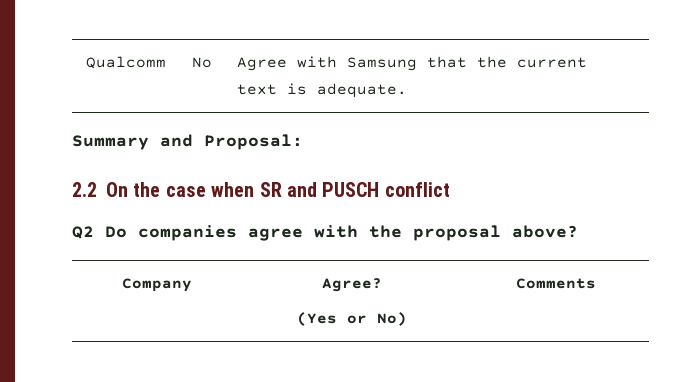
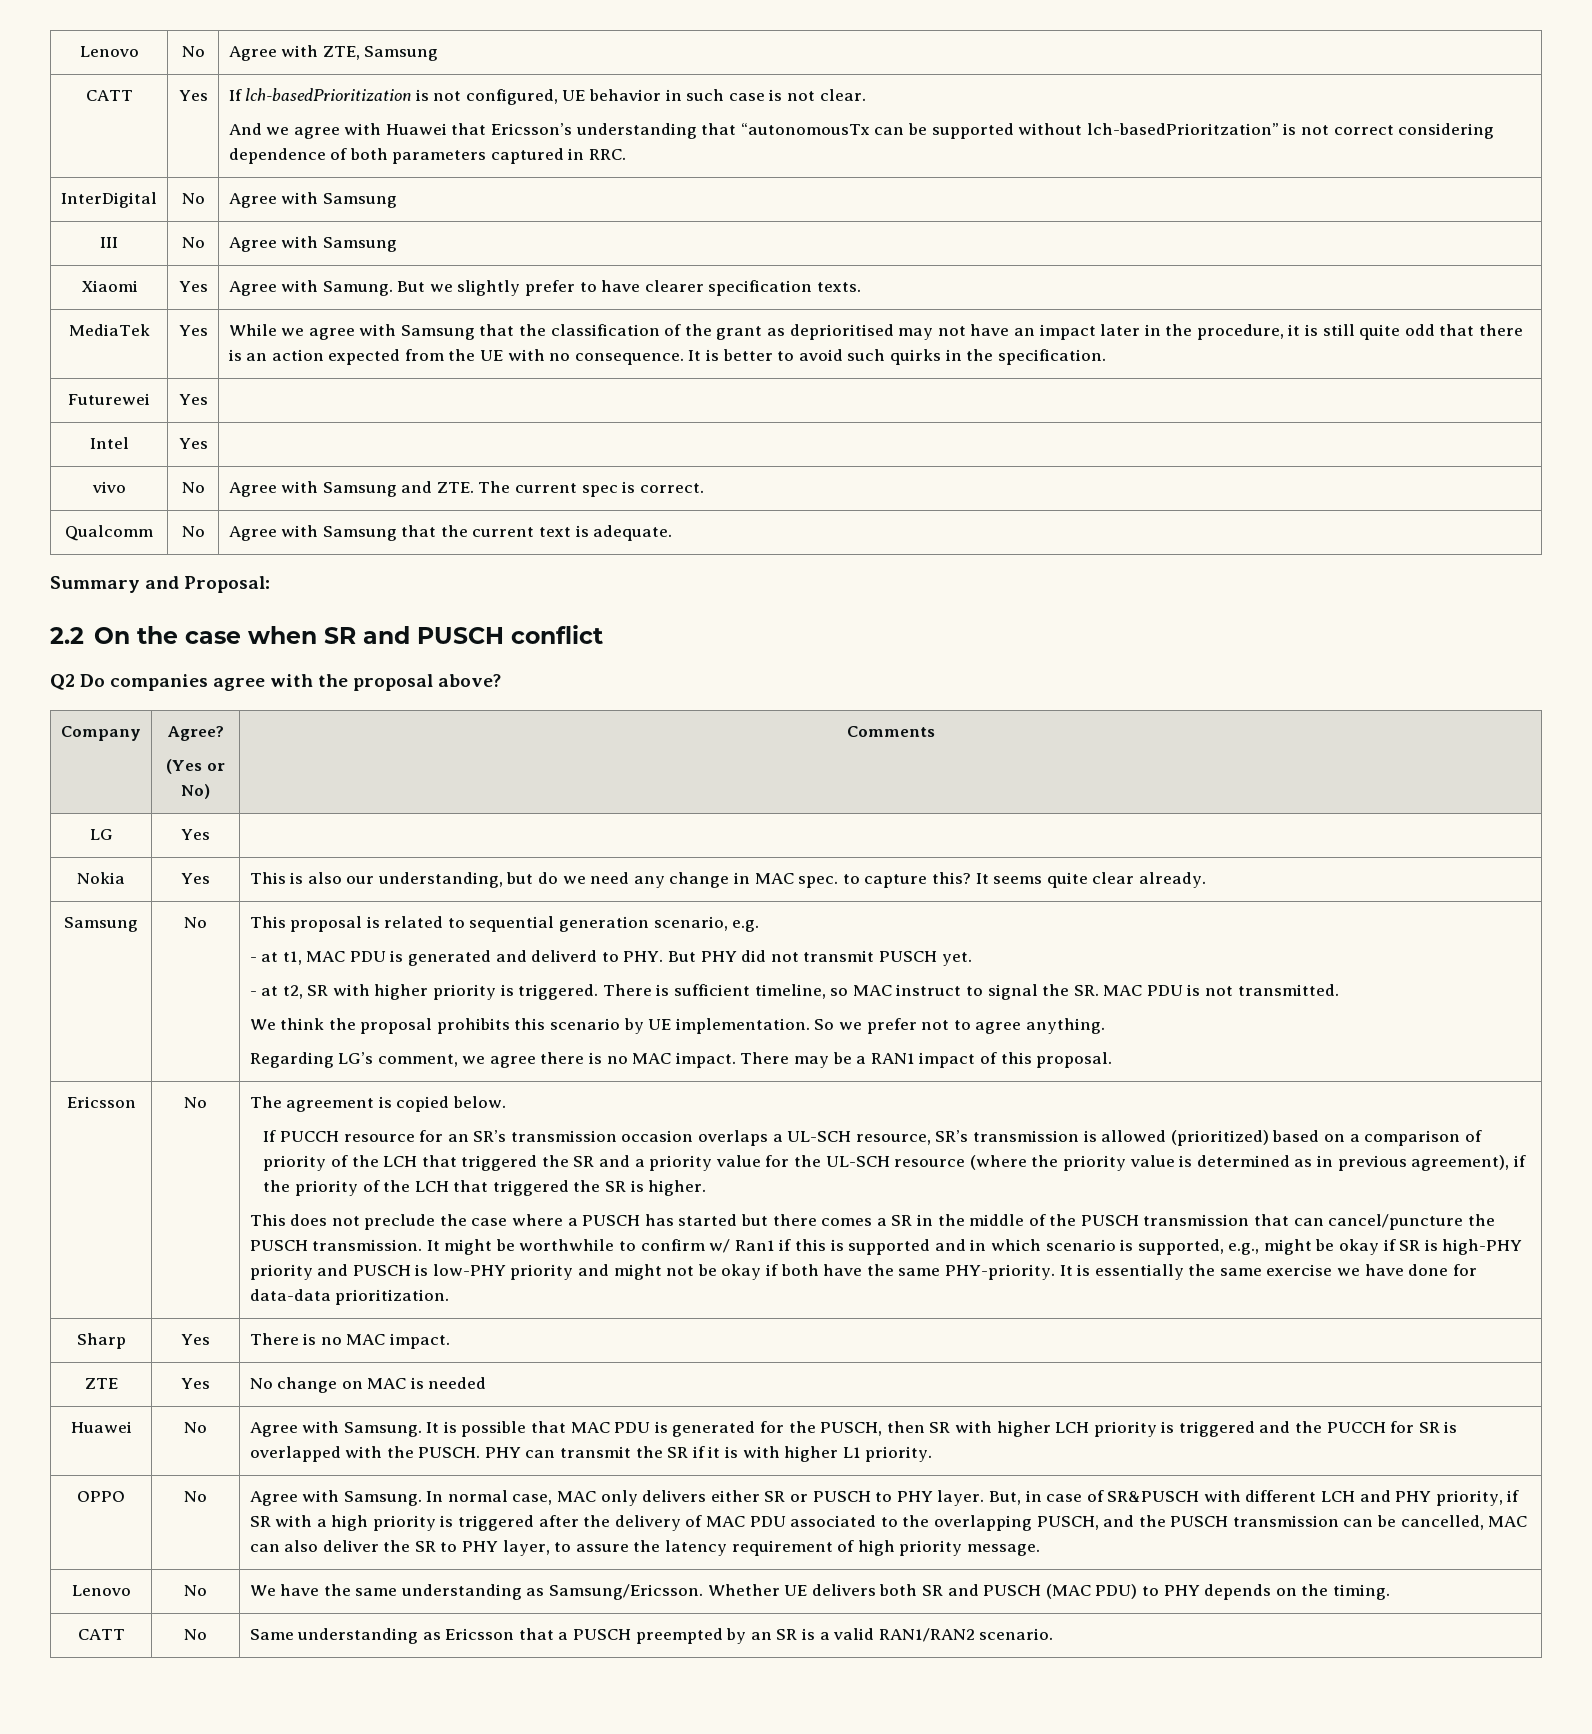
+ Lenovo | No | Agree with ZTE, Samsung
+ CATT | Yes | If lch-basedPrioritization is not configured, UE behavior in such case is not clear.
+ And we agree with Huawei that Ericsson’s understanding that “autonomousTx can be supported without lch-basedPrioritzation” is not correct considering dependence of both parameters captured in RRC.
+ InterDigital | No | Agree with Samsung
+ III | No | Agree with Samsung
+ Xiaomi | Yes | Agree with Samung. But we slightly prefer to have clearer specification texts.
+ MediaTek | Yes | While we agree with Samsung that the classification of the grant as deprioritised may not have an impact later in the procedure, it is still quite odd that there is an action expected from the UE with no consequence. It is better to avoid such quirks in the specification.
+ Futurewei | Yes |
+ Intel | Yes |
+ vivo | No | Agree with Samsung and ZTE. The current spec is correct.
+ LG | Yes |
+ Nokia | Yes | This is also our understanding, but do we need any change in MAC spec. to capture this? It seems quite clear already.
+ Samsung | No | This proposal is related to sequential generation scenario, e.g.
+ - at t1, MAC PDU is generated and deliverd to PHY. But PHY did not transmit PUSCH yet.
+ - at t2, SR with higher priority is triggered. There is sufficient timeline, so MAC instruct to signal the SR. MAC PDU is not transmitted.
+ We think the proposal prohibits this scenario by UE implementation. So we prefer not to agree anything.
+ Regarding LG’s comment, we agree there is no MAC impact. There may be a RAN1 impact of this proposal.
+ Ericsson | No | The agreement is copied below.
+ If PUCCH resource for an SR’s transmission occasion overlaps a UL-SCH resource, SR’s transmission is allowed (prioritized) based on a comparison of priority of the LCH that triggered the SR and a priority value for the UL-SCH resource (where the priority value is determined as in previous agreement), if the priority of the LCH that triggered the SR is higher.
+ This does not preclude the case where a PUSCH has started but there comes a SR in the middle of the PUSCH transmission that can cancel/puncture the PUSCH transmission. It might be worthwhile to confirm w/ Ran1 if this is supported and in which scenario is supported, e.g., might be okay if SR is high-PHY priority and PUSCH is low-PHY priority and might not be okay if both have the same PHY-priority. It is essentially the same exercise we have done for data-data prioritization.
+ Sharp | Yes | There is no MAC impact.
+ ZTE | Yes | No change on MAC is needed
+ Huawei | No | Agree with Samsung. It is possible that MAC PDU is generated for the PUSCH, then SR with higher LCH priority is triggered and the PUCCH for SR is overlapped with the PUSCH. PHY can transmit the SR if it is with higher L1 priority.
+ OPPO | No | Agree with Samsung. In normal case, MAC only delivers either SR or PUSCH to PHY layer. But, in case of SR&PUSCH with different LCH and PHY priority, if SR with a high priority is triggered after the delivery of MAC PDU associated to the overlapping PUSCH, and the PUSCH transmission can be cancelled, MAC can also deliver the SR to PHY layer, to assure the latency requirement of high priority message.
+ Lenovo | No | We have the same understanding as Samsung/Ericsson. Whether UE delivers both SR and PUSCH (MAC PDU) to PHY depends on the timing.
+ CATT | No | Same understanding as Ericsson that a PUSCH preempted by an SR is a valid RAN1/RAN2 scenario.

